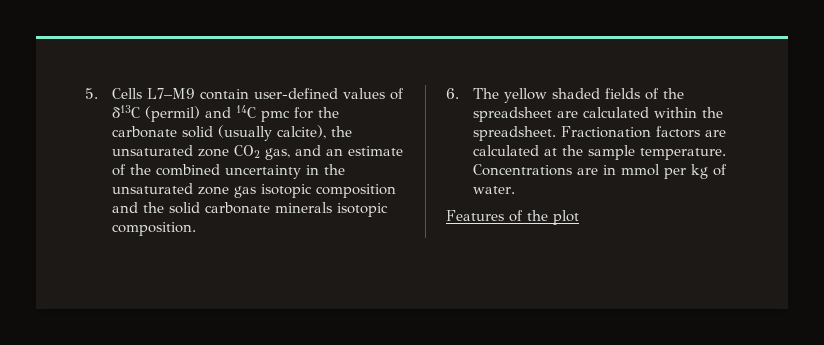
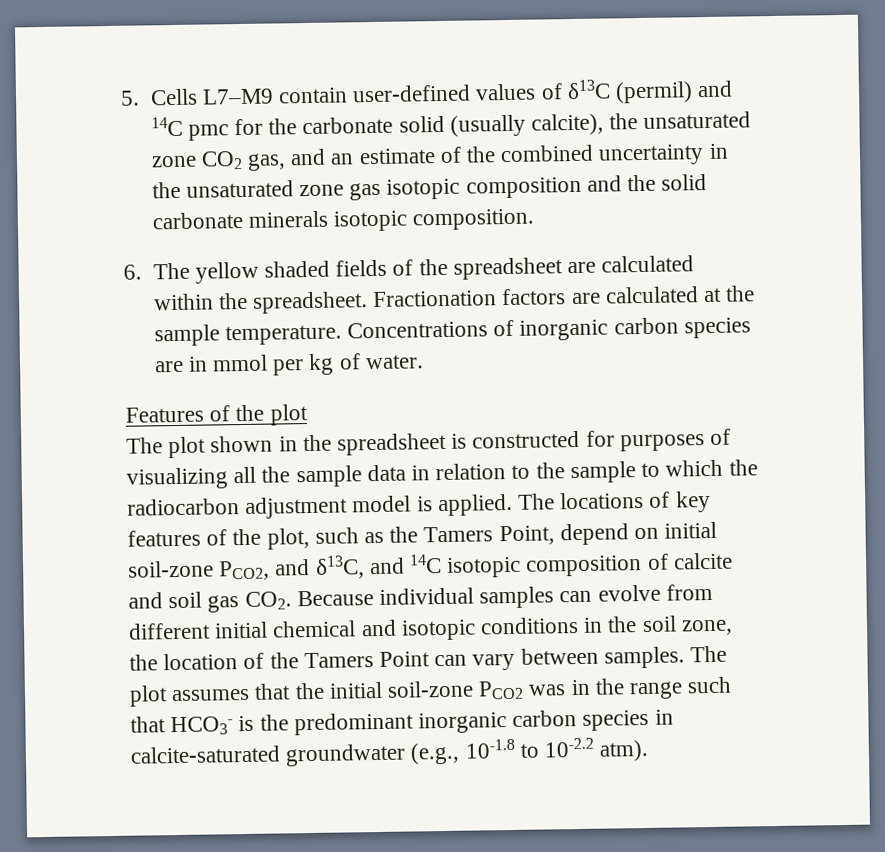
- Concentrations are in mmol per kg of water.
+ Concentrations of inorganic carbon species are in mmol per kg of water.
+ The plot shown in the spreadsheet is constructed for purposes of visualizing all the sample data in relation to the sample to which the radiocarbon adjustment model is applied. The locations of key features of the plot, such as the Tamers Point, depend on initial soil-zone PCO2, and δ13C, and 14C isotopic composition of calcite and soil gas CO2. Because individual samples can evolve from different initial chemical and isotopic conditions in the soil zone, the location of the Tamers Point can vary between samples. The plot assumes that the initial soil-zone PCO2 was in the range such that HCO3- is the predominant inorganic carbon species in calcite-saturated groundwater (e.g., 10-1.8 to 10-2.2 atm).

